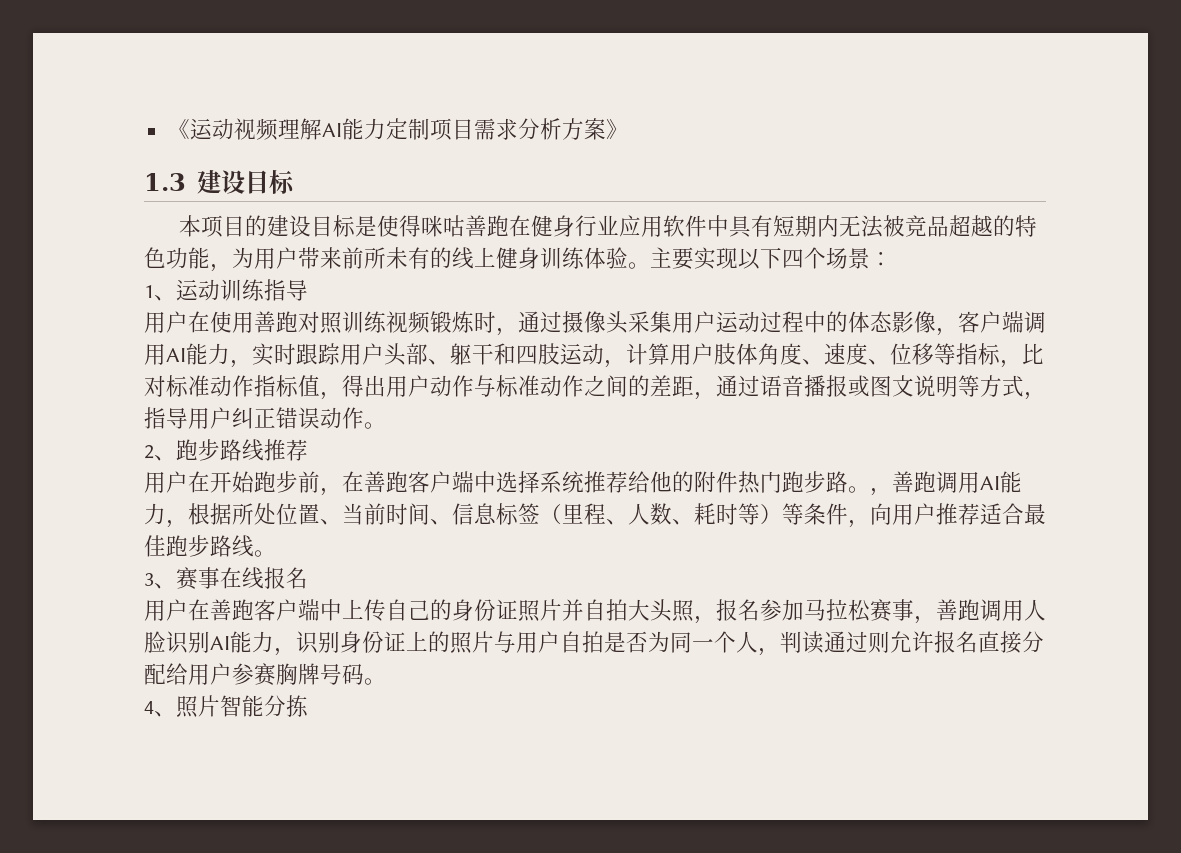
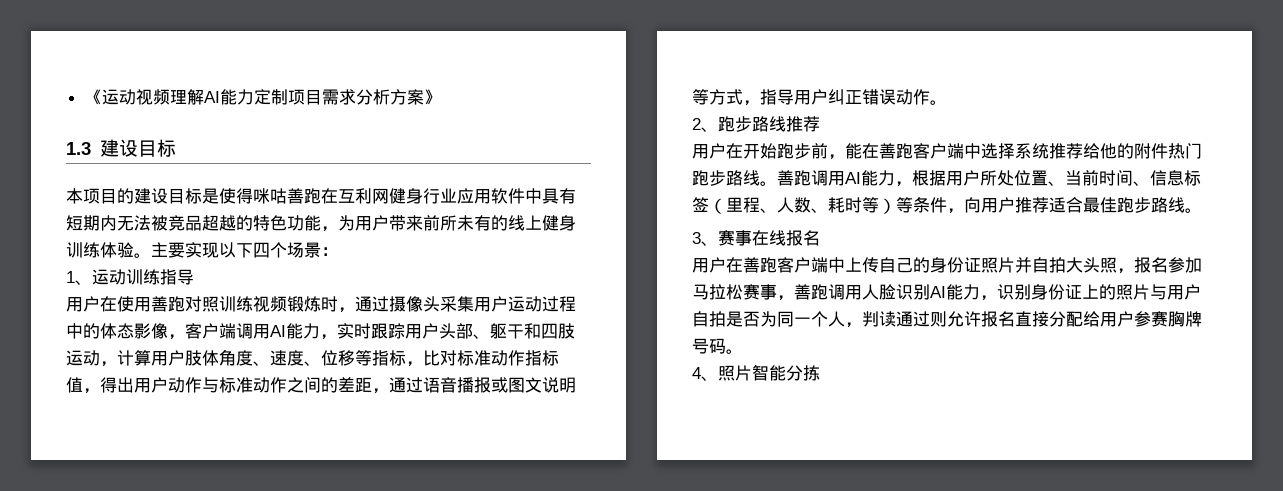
- 本项目的建设目标是使得咪咕善跑在健身行业应用软件中具有短期内无法被竞品超越的特色功能，为用户带来前所未有的线上健身训练体验。
+ 本项目的建设目标是使得咪咕善跑在互利网健身行业应用软件中具有短期内无法被竞品超越的特色功能，为用户带来前所未有的线上健身训练体验。
- 用户在开始跑步前，在善跑客户端中选择系统推荐给他的附件热门跑步路。，善跑调用AI能力，根据所处位置、当前时间、信息标签（里程、人数、耗时等）等条件，向用户推荐适合最佳跑步路线。
+ 用户在开始跑步前，能在善跑客户端中选择系统推荐给他的附件热门跑步路线。善跑调用AI能力，根据用户所处位置、当前时间、信息标签（里程、人数、耗时等）等条件，向用户推荐适合最佳跑步路线。

